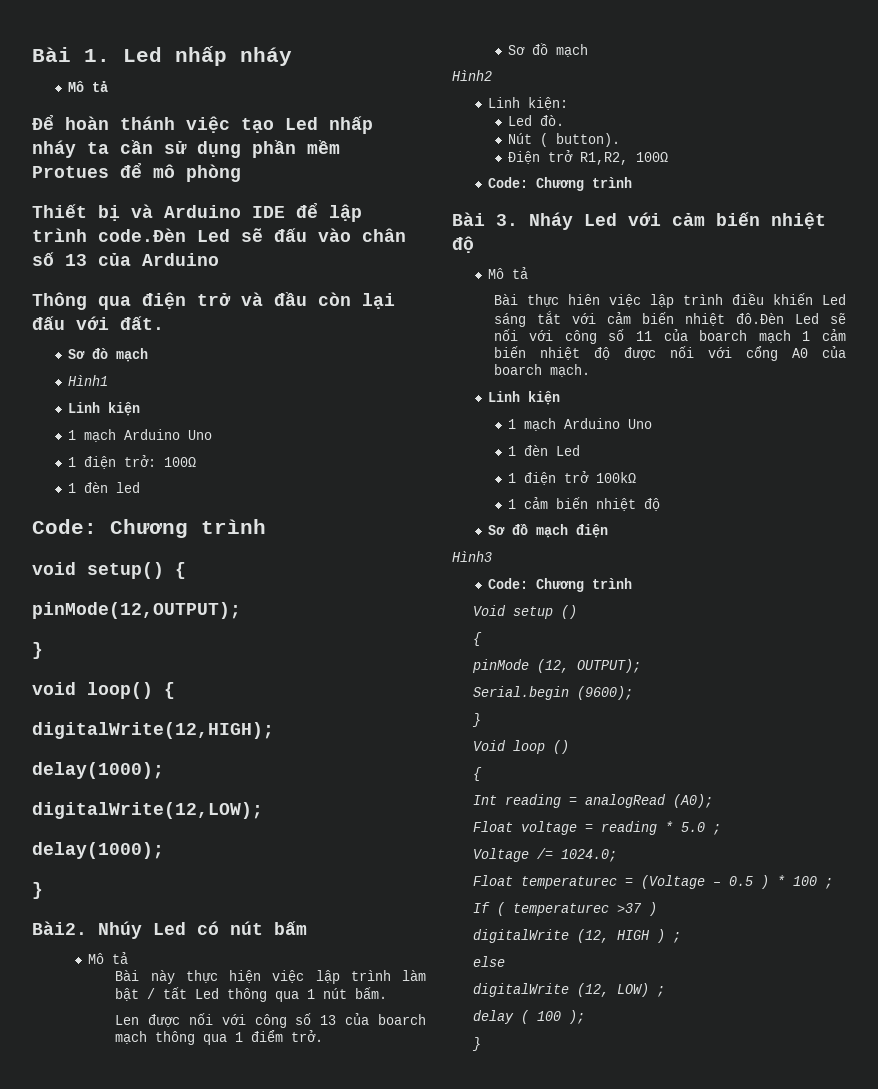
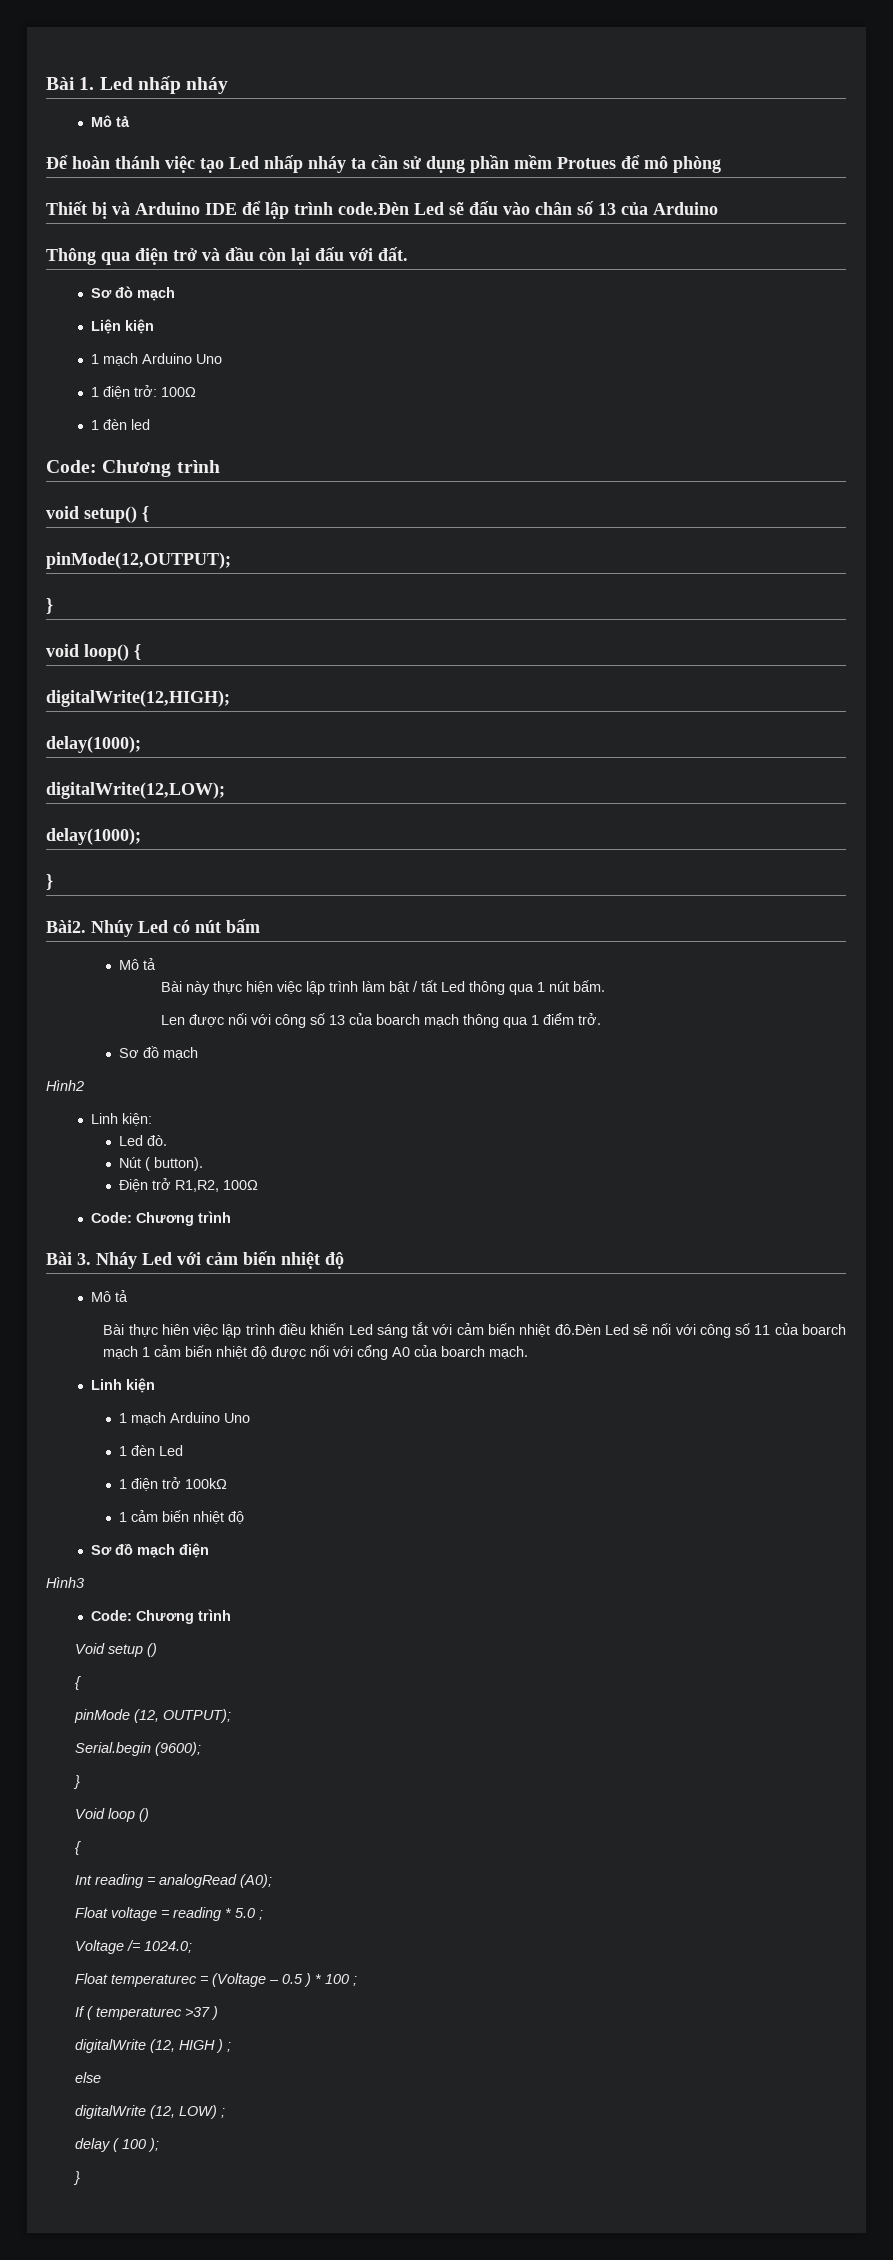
- Hình1
- Linh kiện
+ Liện kiện

